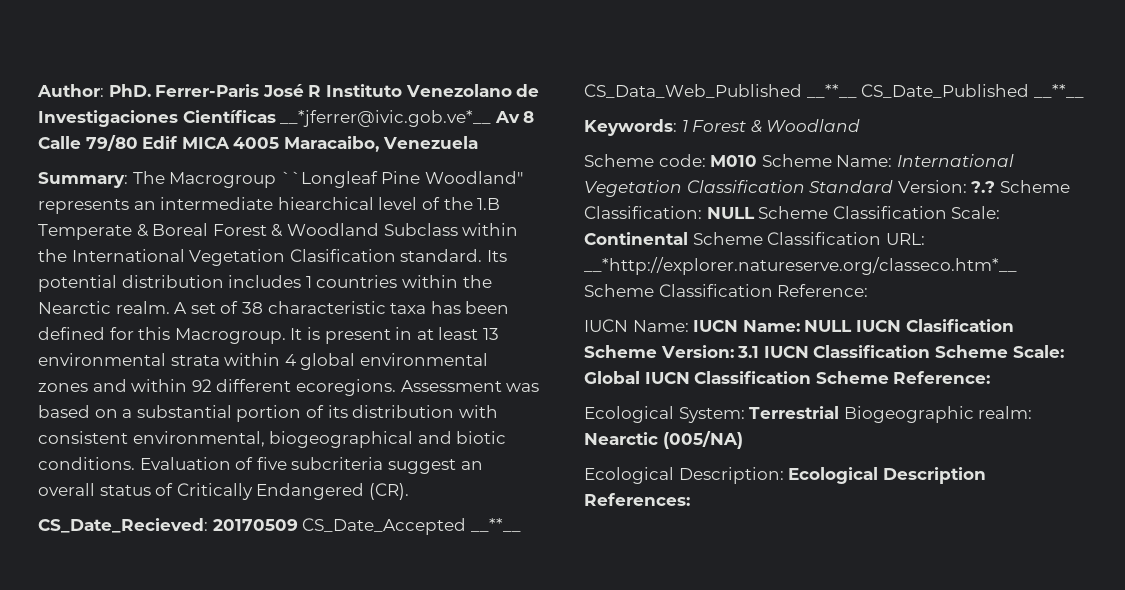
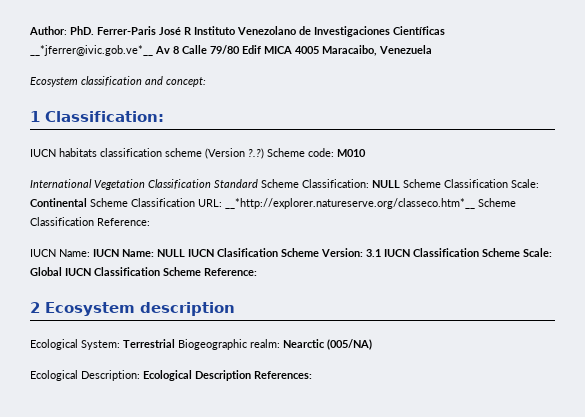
- Summary: The Macrogroup ``Longleaf Pine Woodland'' represents an intermediate hiearchical level of the 1.B Temperate & Boreal Forest & Woodland Subclass within the International Vegetation Clasification standard. Its potential distribution includes 1 countries within the Nearctic realm. A set of 38 characteristic taxa has been defined for this Macrogroup. It is present in at least 13 environmental strata within 4 global environmental zones and within 92 different ecoregions. Assessment was based on a substantial portion of its distribution with consistent environmental, biogeographical and biotic conditions. Evaluation of five subcriteria suggest an overall status of Critically Endangered (CR).
- CS_Date_Recieved: 20170509 CS_Date_Accepted __**__ CS_Data_Web_Published __**__ CS_Date_Published __**__
- Keywords: 1 Forest & Woodland
- Scheme code: M010 Scheme Name: International Vegetation Classification Standard Version: ?.? Scheme Classification: NULL Scheme Classification Scale: Continental Scheme Classification URL: __*http://explorer.natureserve.org/classeco.htm*__ Scheme Classification Reference:
+ Ecosystem classification and concept:
+ 1 Classification:
+ IUCN habitats classification scheme (Version ?.?) Scheme code: M010
+ International Vegetation Classification Standard Scheme Classification: NULL Scheme Classification Scale: Continental Scheme Classification URL: __*http://explorer.natureserve.org/classeco.htm*__ Scheme Classification Reference:
+ 2 Ecosystem description

